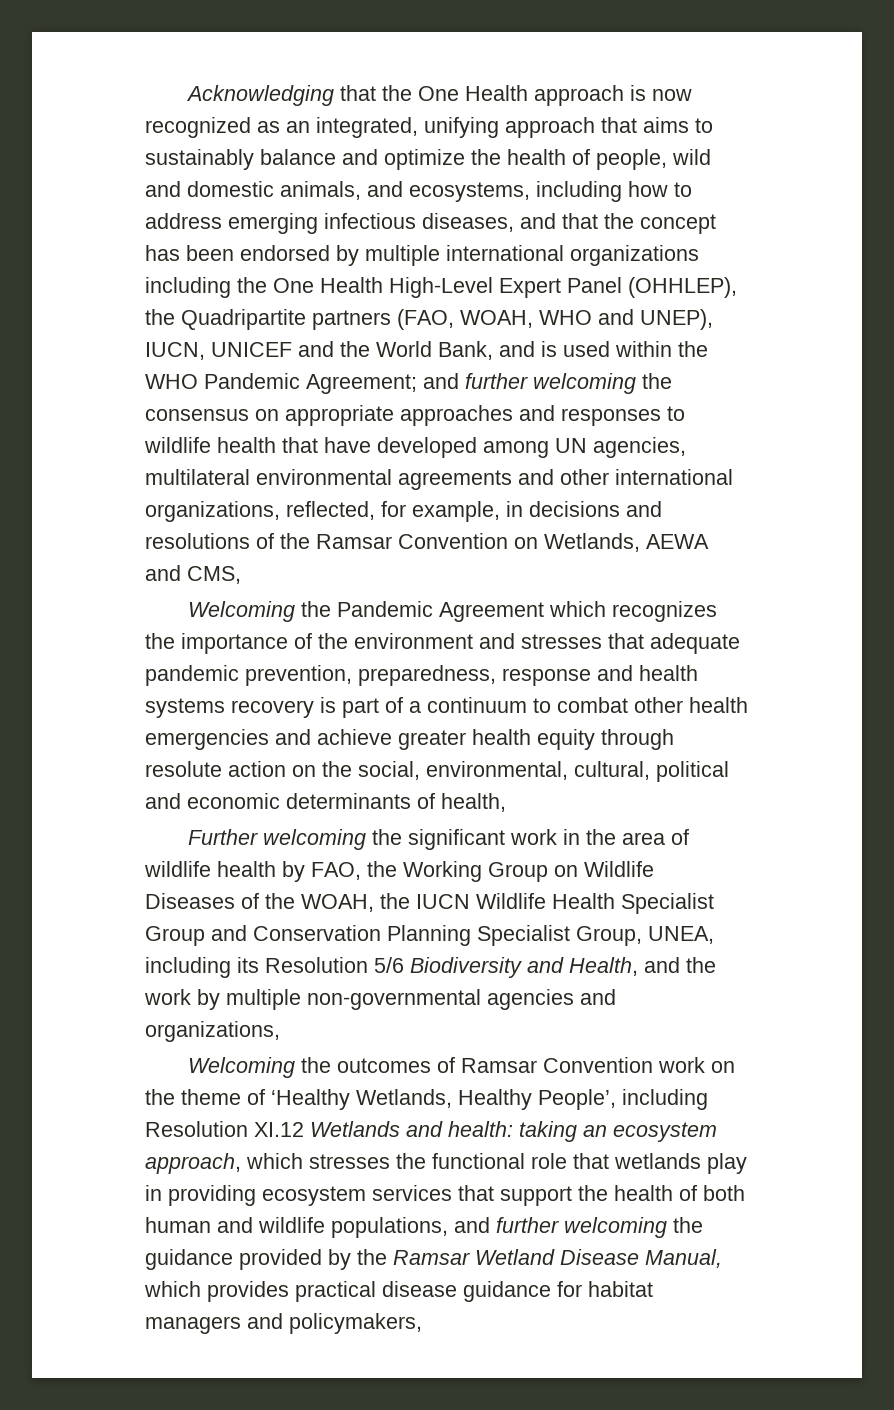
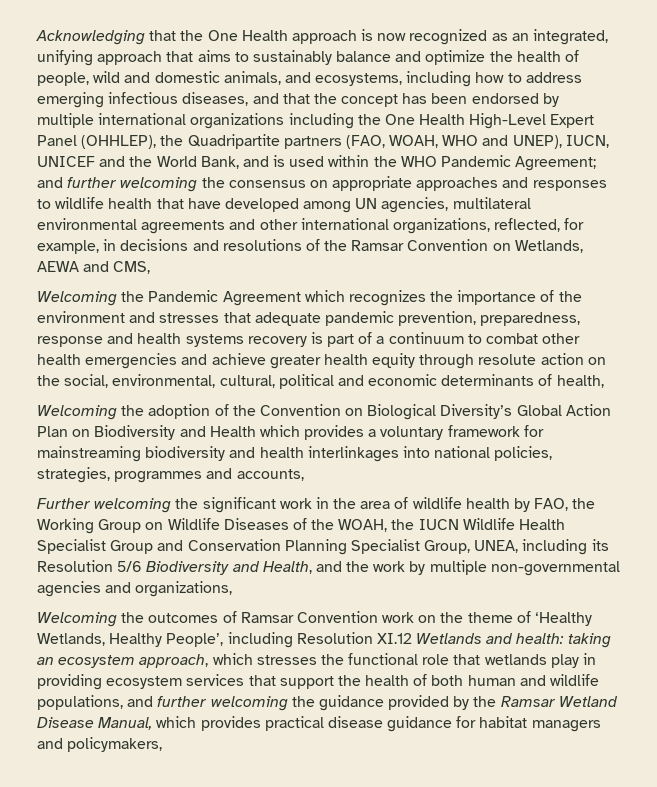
+ Welcoming the adoption of the Convention on Biological Diversity’s Global Action Plan on Biodiversity and Health which provides a voluntary framework for mainstreaming biodiversity and health interlinkages into national policies, strategies, programmes and accounts,

